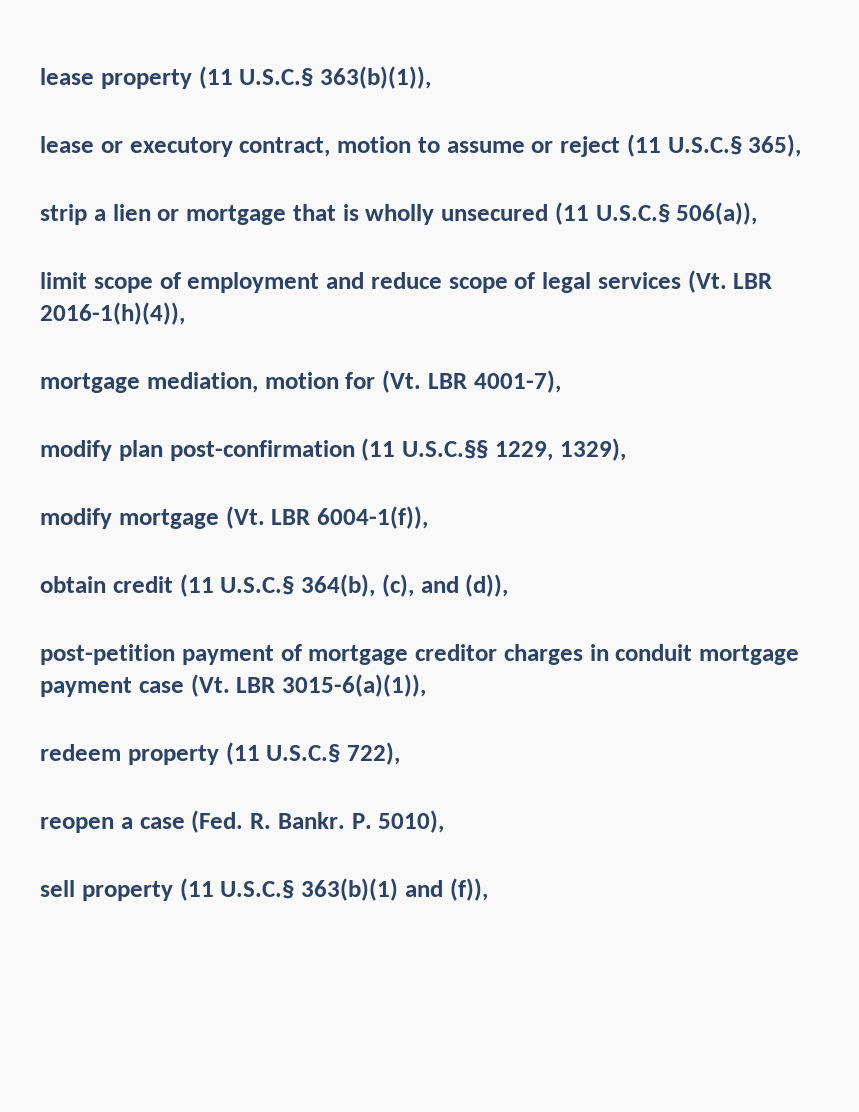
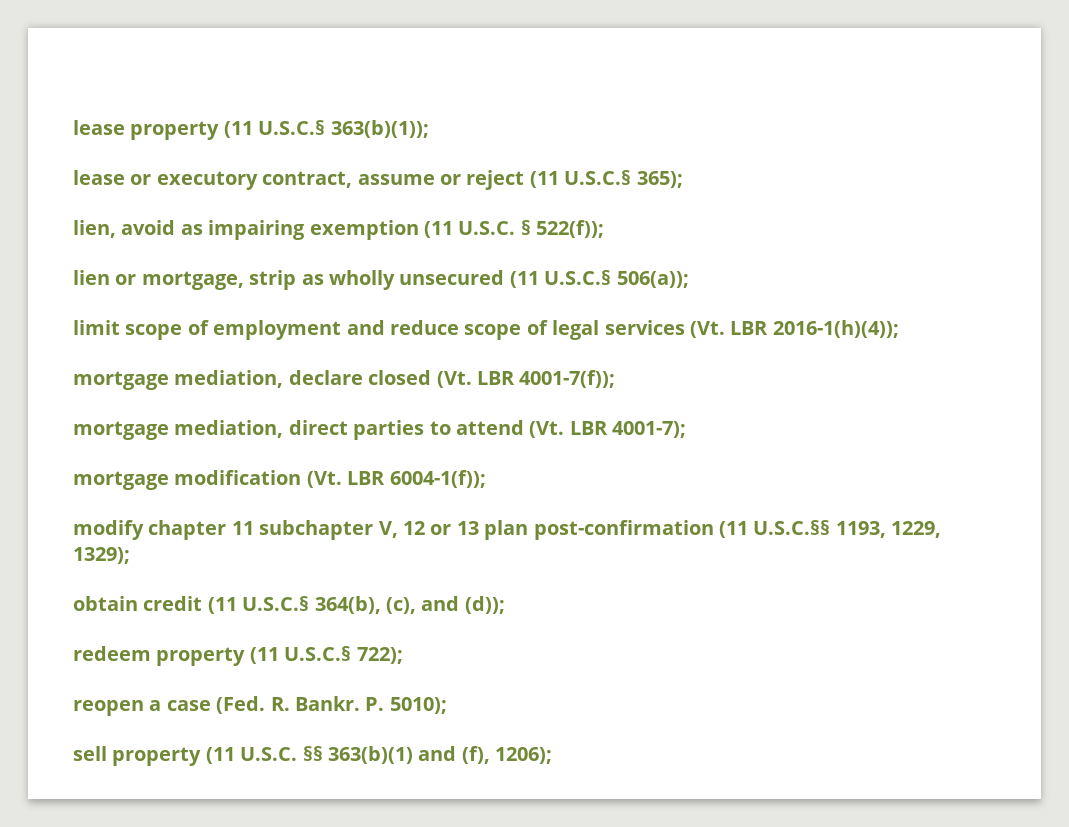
- lease property (11 U.S.C.§ 363(b)(1)),
+ lease property (11 U.S.C.§ 363(b)(1));
- lease or executory contract, motion to assume or reject (11 U.S.C.§ 365),
- strip a lien or mortgage that is wholly unsecured (11 U.S.C.§ 506(a)),
+ lease or executory contract, assume or reject (11 U.S.C.§ 365);
+ lien, avoid as impairing exemption (11 U.S.C. § 522(f));
+ lien or mortgage, strip as wholly unsecured (11 U.S.C.§ 506(a));
- limit scope of employment and reduce scope of legal services (Vt. LBR 2016-1(h)(4)),
- mortgage mediation, motion for (Vt. LBR 4001-7),
- modify plan post-confirmation (11 U.S.C.§§ 1229, 1329),
- modify mortgage (Vt. LBR 6004-1(f)),
+ limit scope of employment and reduce scope of legal services (Vt. LBR 2016-1(h)(4));
+ mortgage mediation, declare closed (Vt. LBR 4001-7(f));
+ mortgage mediation, direct parties to attend (Vt. LBR 4001-7);
+ mortgage modification (Vt. LBR 6004-1(f));
+ modify chapter 11 subchapter V, 12 or 13 plan post-confirmation (11 U.S.C.§§ 1193, 1229, 1329);
- obtain credit (11 U.S.C.§ 364(b), (c), and (d)),
- post-petition payment of mortgage creditor charges in conduit mortgage payment case (Vt. LBR 3015-6(a)(1)),
+ obtain credit (11 U.S.C.§ 364(b), (c), and (d));
- redeem property (11 U.S.C.§ 722),
+ redeem property (11 U.S.C.§ 722);
- P. 5010),
+ P. 5010);
- sell property (11 U.S.C.§ 363(b)(1) and (f)),
+ sell property (11 U.S.C. §§ 363(b)(1) and (f), 1206);

